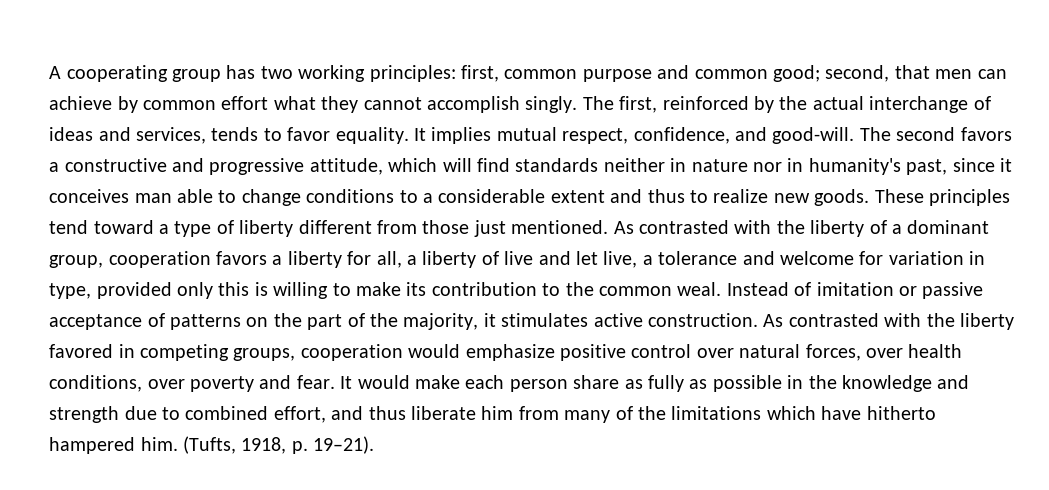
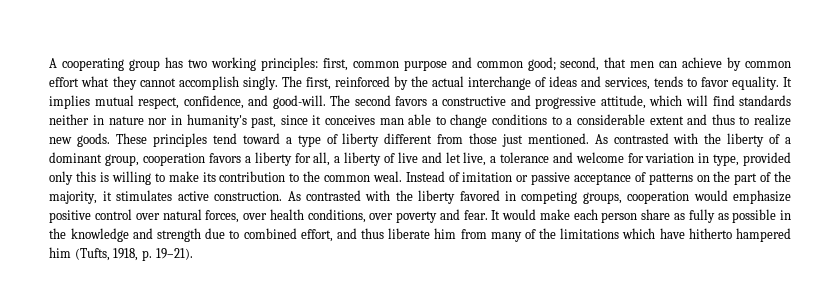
- It would make each person share as fully as possible in the knowledge and strength due to combined effort, and thus liberate him from many of the limitations which have hitherto hampered him. (Tufts, 1918, p. 19–21).
+ It would make each person share as fully as possible in the knowledge and strength due to combined effort, and thus liberate him from many of the limitations which have hitherto hampered him (Tufts, 1918, p. 19–21).

